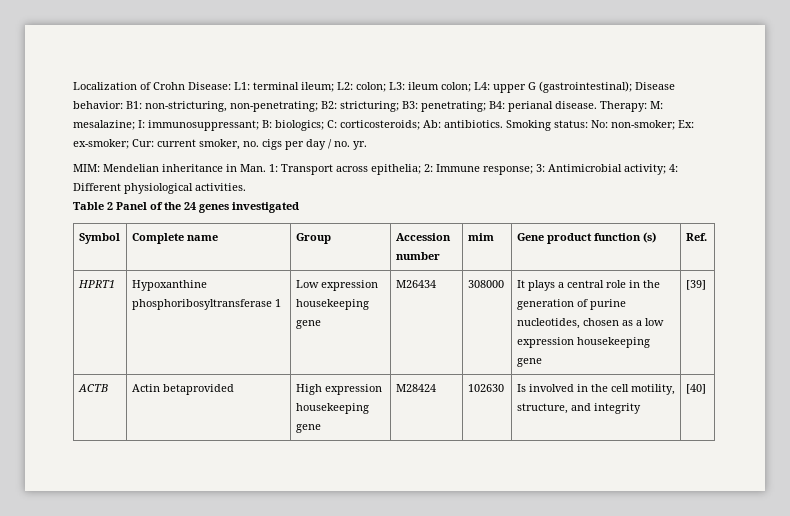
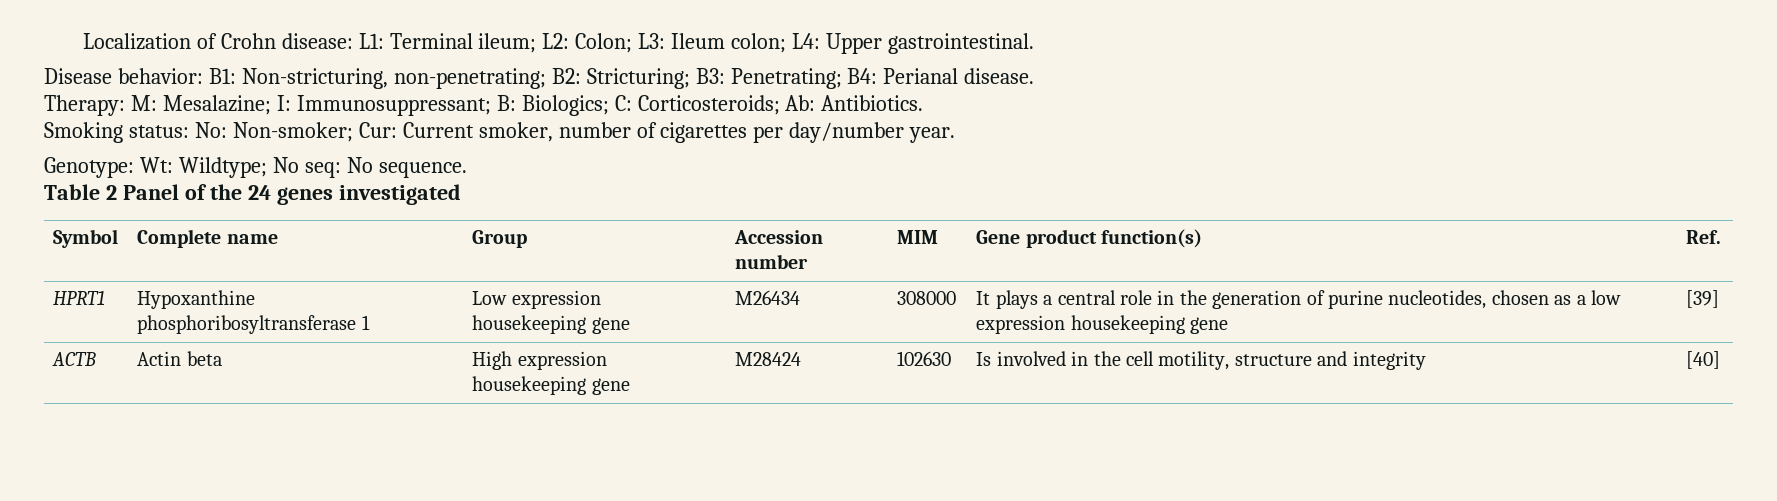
- Localization of Crohn Disease: L1: terminal ileum; L2: colon; L3: ileum colon; L4: upper G (gastrointestinal); Disease behavior: B1: non-stricturing, non-penetrating; B2: stricturing; B3: penetrating; B4: perianal disease. Therapy: M: mesalazine; I: immunosuppressant; B: biologics; C: corticosteroids; Ab: antibiotics. Smoking status: No: non-smoker; Ex: ex-smoker; Cur: current smoker, no. cigs per day / no. yr.
- MIM: Mendelian inheritance in Man. 1: Transport across epithelia; 2: Immune response; 3: Antimicrobial activity; 4: Different physiological activities.
+ Localization of Crohn disease: L1: Terminal ileum; L2: Colon; L3: Ileum colon; L4: Upper gastrointestinal.
+ Disease behavior: B1: Non-stricturing, non-penetrating; B2: Stricturing; B3: Penetrating; B4: Perianal disease.
+ Therapy: M: Mesalazine; I: Immunosuppressant; B: Biologics; C: Corticosteroids; Ab: Antibiotics.
+ Smoking status: No: Non-smoker; Cur: Current smoker, number of cigarettes per day/number year.
+ Genotype: Wt: Wildtype; No seq: No sequence.
- Symbol | Complete name | Group | Accession number | mim | Gene product function (s) | Ref.
+ Symbol | Complete name | Group | Accession number | MIM | Gene product function(s) | Ref.
- ACTB | Actin betaprovided | High expression housekeeping gene | M28424 | 102630 | Is involved in the cell motility, structure, and integrity | [40]
+ ACTB | Actin beta | High expression housekeeping gene | M28424 | 102630 | Is involved in the cell motility, structure and integrity | [40]

